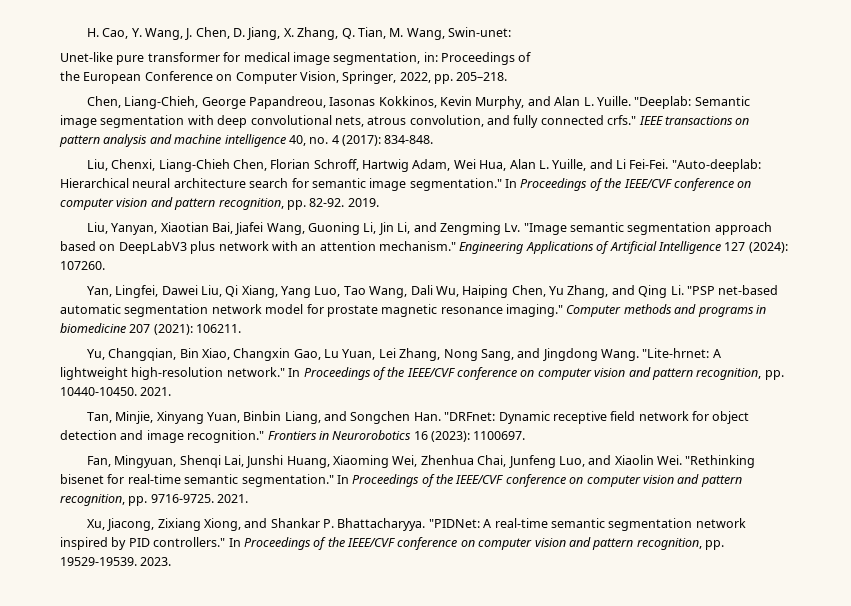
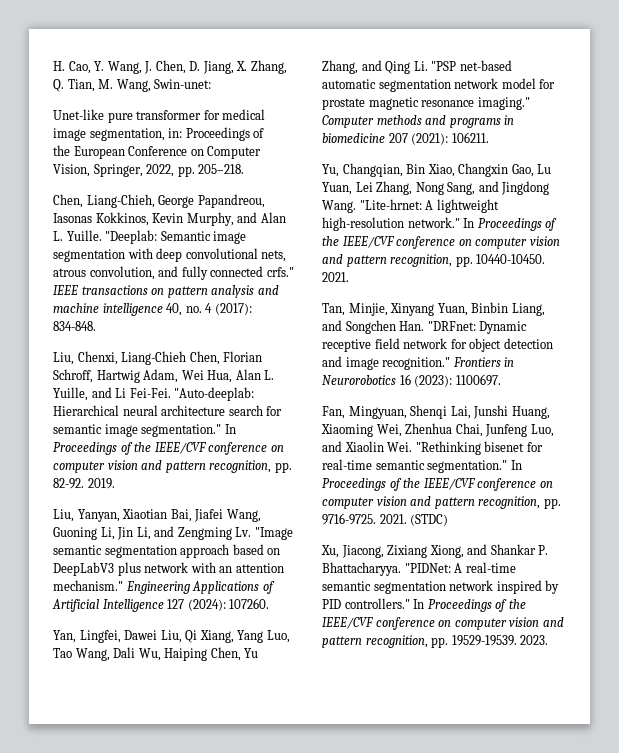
+ (STDC)

